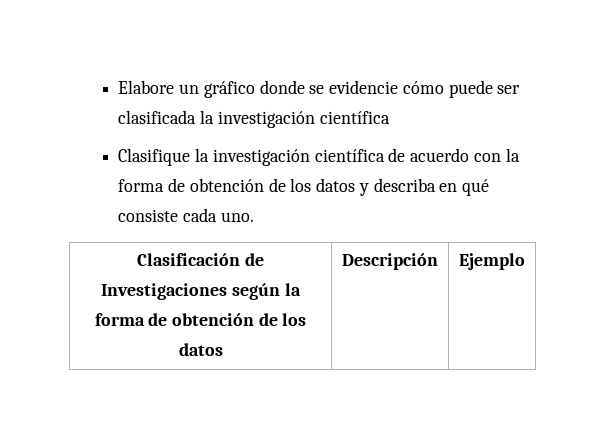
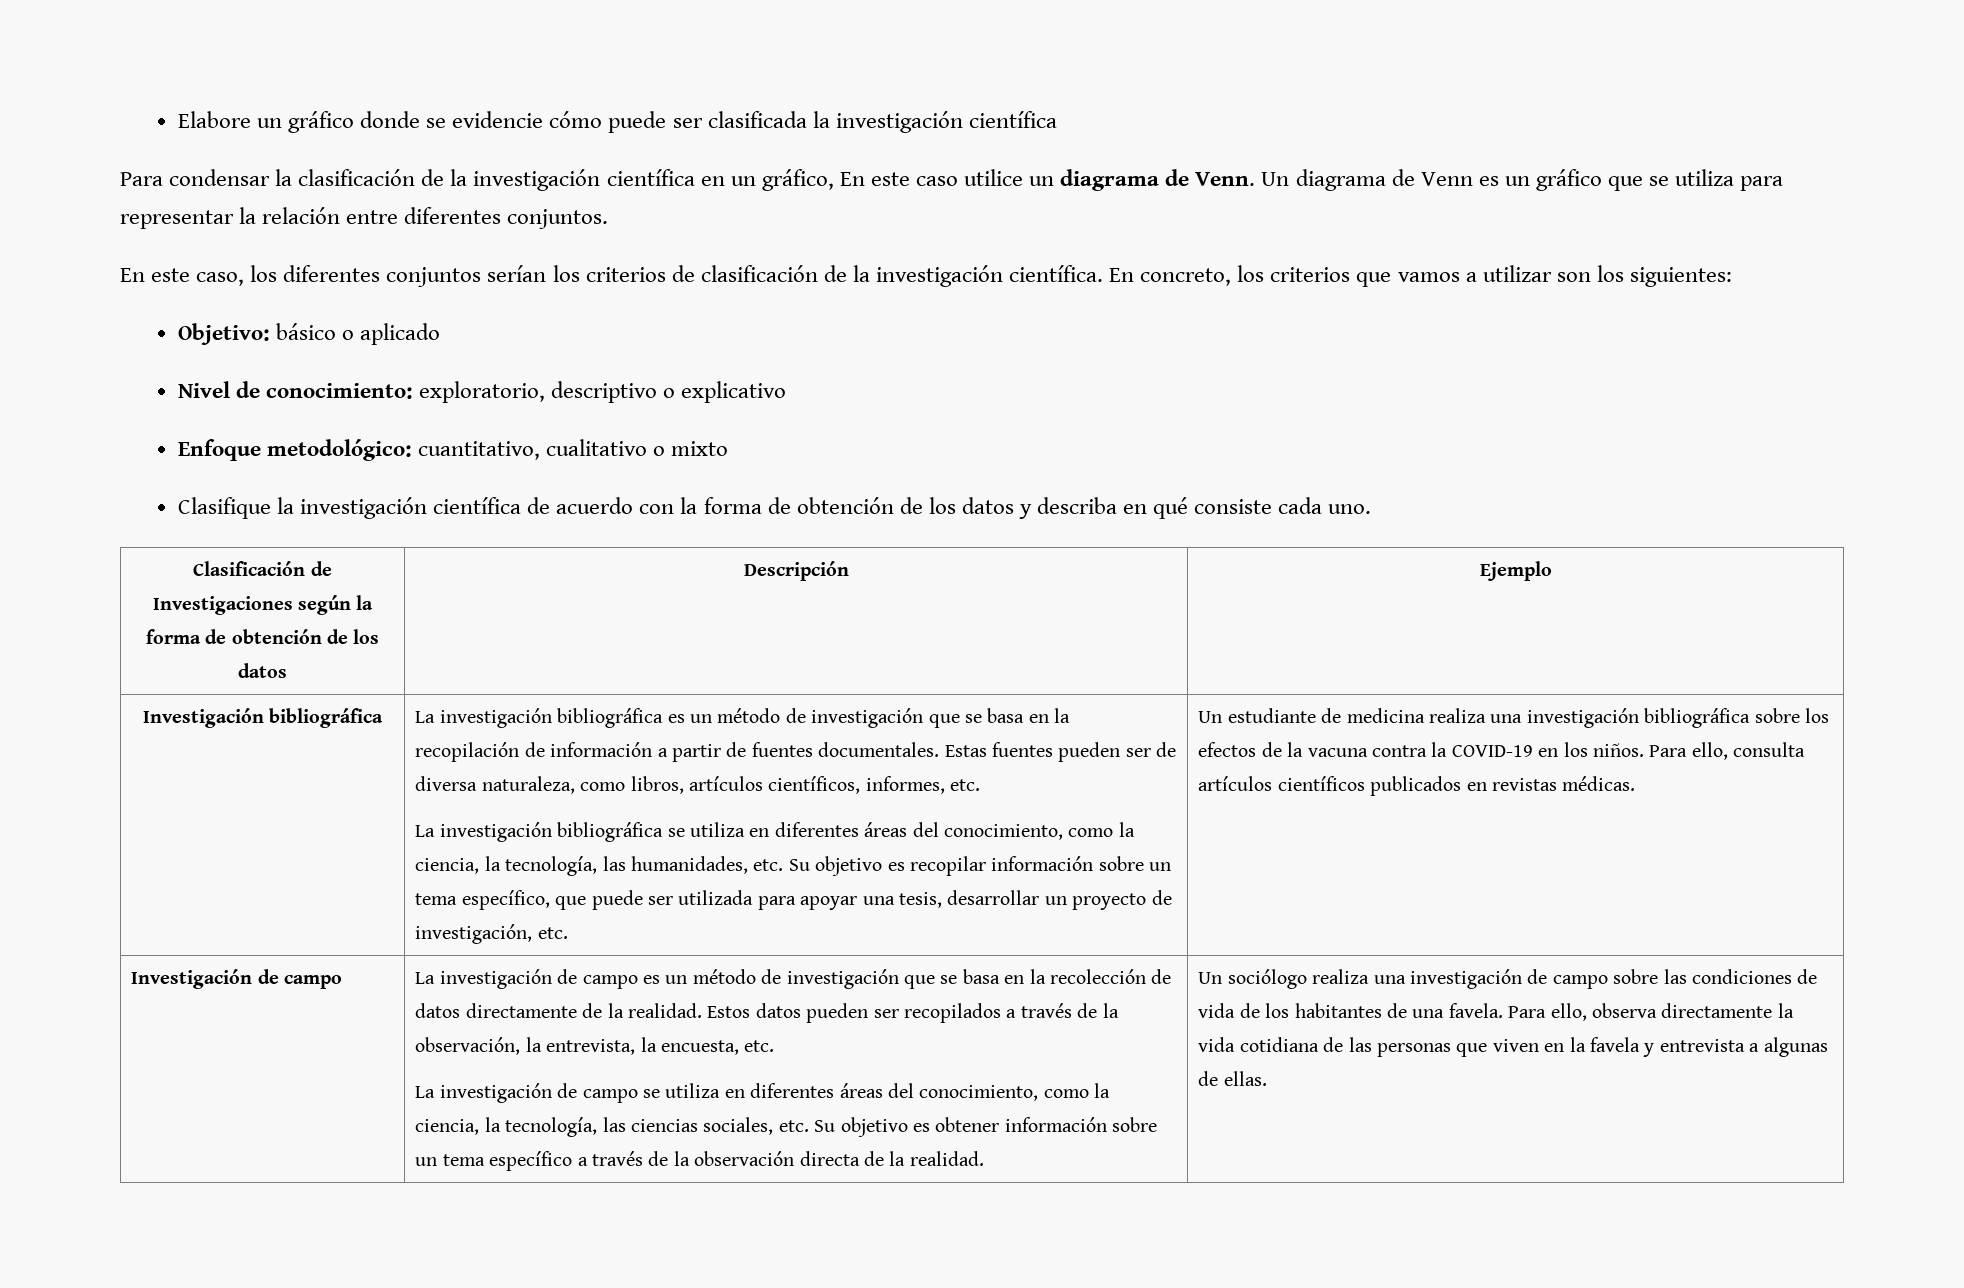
+ Para condensar la clasificación de la investigación científica en un gráfico, En este caso utilice un diagrama de Venn. Un diagrama de Venn es un gráfico que se utiliza para representar la relación entre diferentes conjuntos.
+ En este caso, los diferentes conjuntos serían los criterios de clasificación de la investigación científica. En concreto, los criterios que vamos a utilizar son los siguientes:
+ Objetivo: básico o aplicado
+ Nivel de conocimiento: exploratorio, descriptivo o explicativo
+ Enfoque metodológico: cuantitativo, cualitativo o mixto
+ Investigación bibliográfica | La investigación bibliográfica es un método de investigación que se basa en la recopilación de información a partir de fuentes documentales. Estas fuentes pueden ser de diversa naturaleza, como libros, artículos científicos, informes, etc.
+ La investigación bibliográfica se utiliza en diferentes áreas del conocimiento, como la ciencia, la tecnología, las humanidades, etc. Su objetivo es recopilar información sobre un tema específico, que puede ser utilizada para apoyar una tesis, desarrollar un proyecto de investigación, etc. | Un estudiante de medicina realiza una investigación bibliográfica sobre los efectos de la vacuna contra la COVID-19 en los niños. Para ello, consulta artículos científicos publicados en revistas médicas.
+ Investigación de campo | La investigación de campo es un método de investigación que se basa en la recolección de datos directamente de la realidad. Estos datos pueden ser recopilados a través de la observación, la entrevista, la encuesta, etc.
+ La investigación de campo se utiliza en diferentes áreas del conocimiento, como la ciencia, la tecnología, las ciencias sociales, etc. Su objetivo es obtener información sobre un tema específico a través de la observación directa de la realidad. | Un sociólogo realiza una investigación de campo sobre las condiciones de vida de los habitantes de una favela. Para ello, observa directamente la vida cotidiana de las personas que viven en la favela y entrevista a algunas de ellas.

